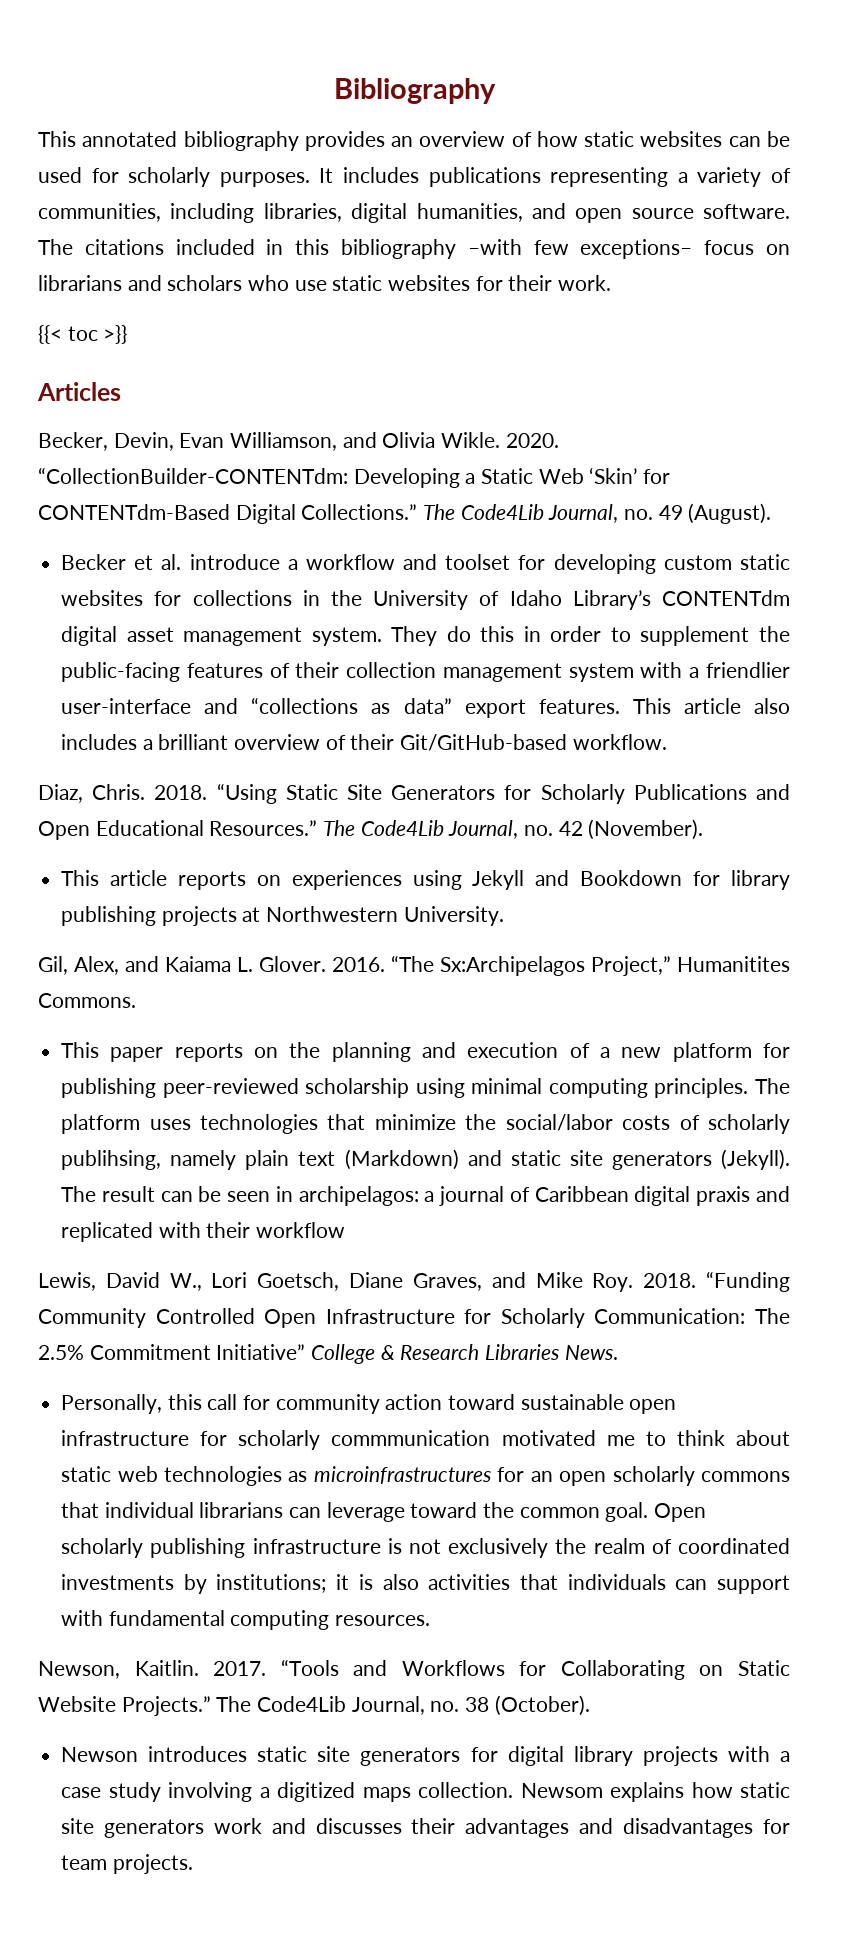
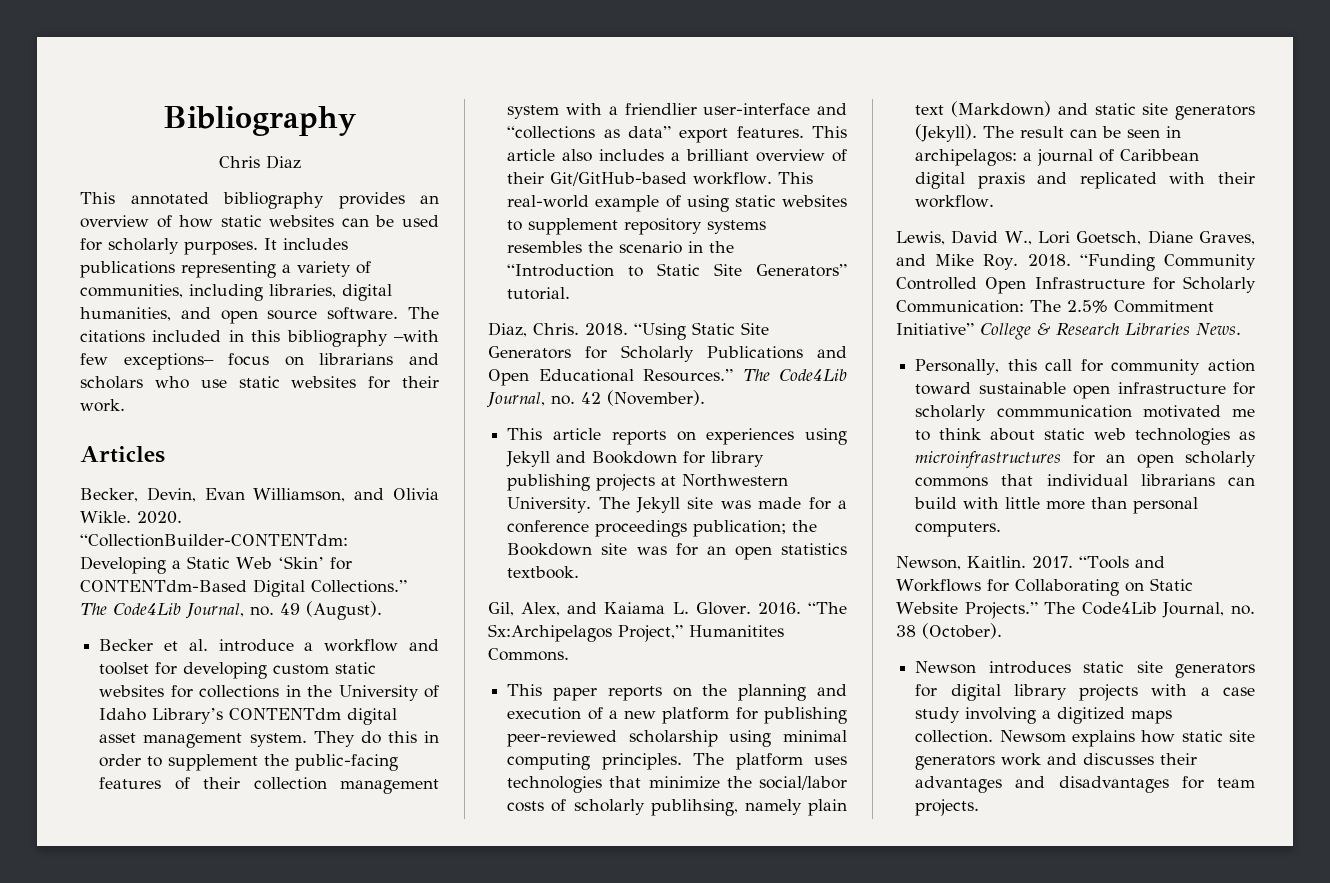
+ Chris Diaz
- {{< toc >}}
+ This real-world example of using static websites to supplement repository systems resembles the scenario in the “Introduction to Static Site Generators” tutorial.
+ The Jekyll site was made for a conference proceedings publication; the Bookdown site was for an open statistics textbook.
- The result can be seen in archipelagos: a journal of Caribbean digital praxis and replicated with their workflow
+ The result can be seen in archipelagos: a journal of Caribbean digital praxis and replicated with their workflow.
- Personally, this call for community action toward sustainable open infrastructure for scholarly commmunication motivated me to think about static web technologies as microinfrastructures for an open scholarly commons that individual librarians can leverage toward the common goal. Open scholarly publishing infrastructure is not exclusively the realm of coordinated investments by institutions; it is also activities that individuals can support with fundamental computing resources.
+ Personally, this call for community action toward sustainable open infrastructure for scholarly commmunication motivated me to think about static web technologies as microinfrastructures for an open scholarly commons that individual librarians can build with little more than personal computers.

